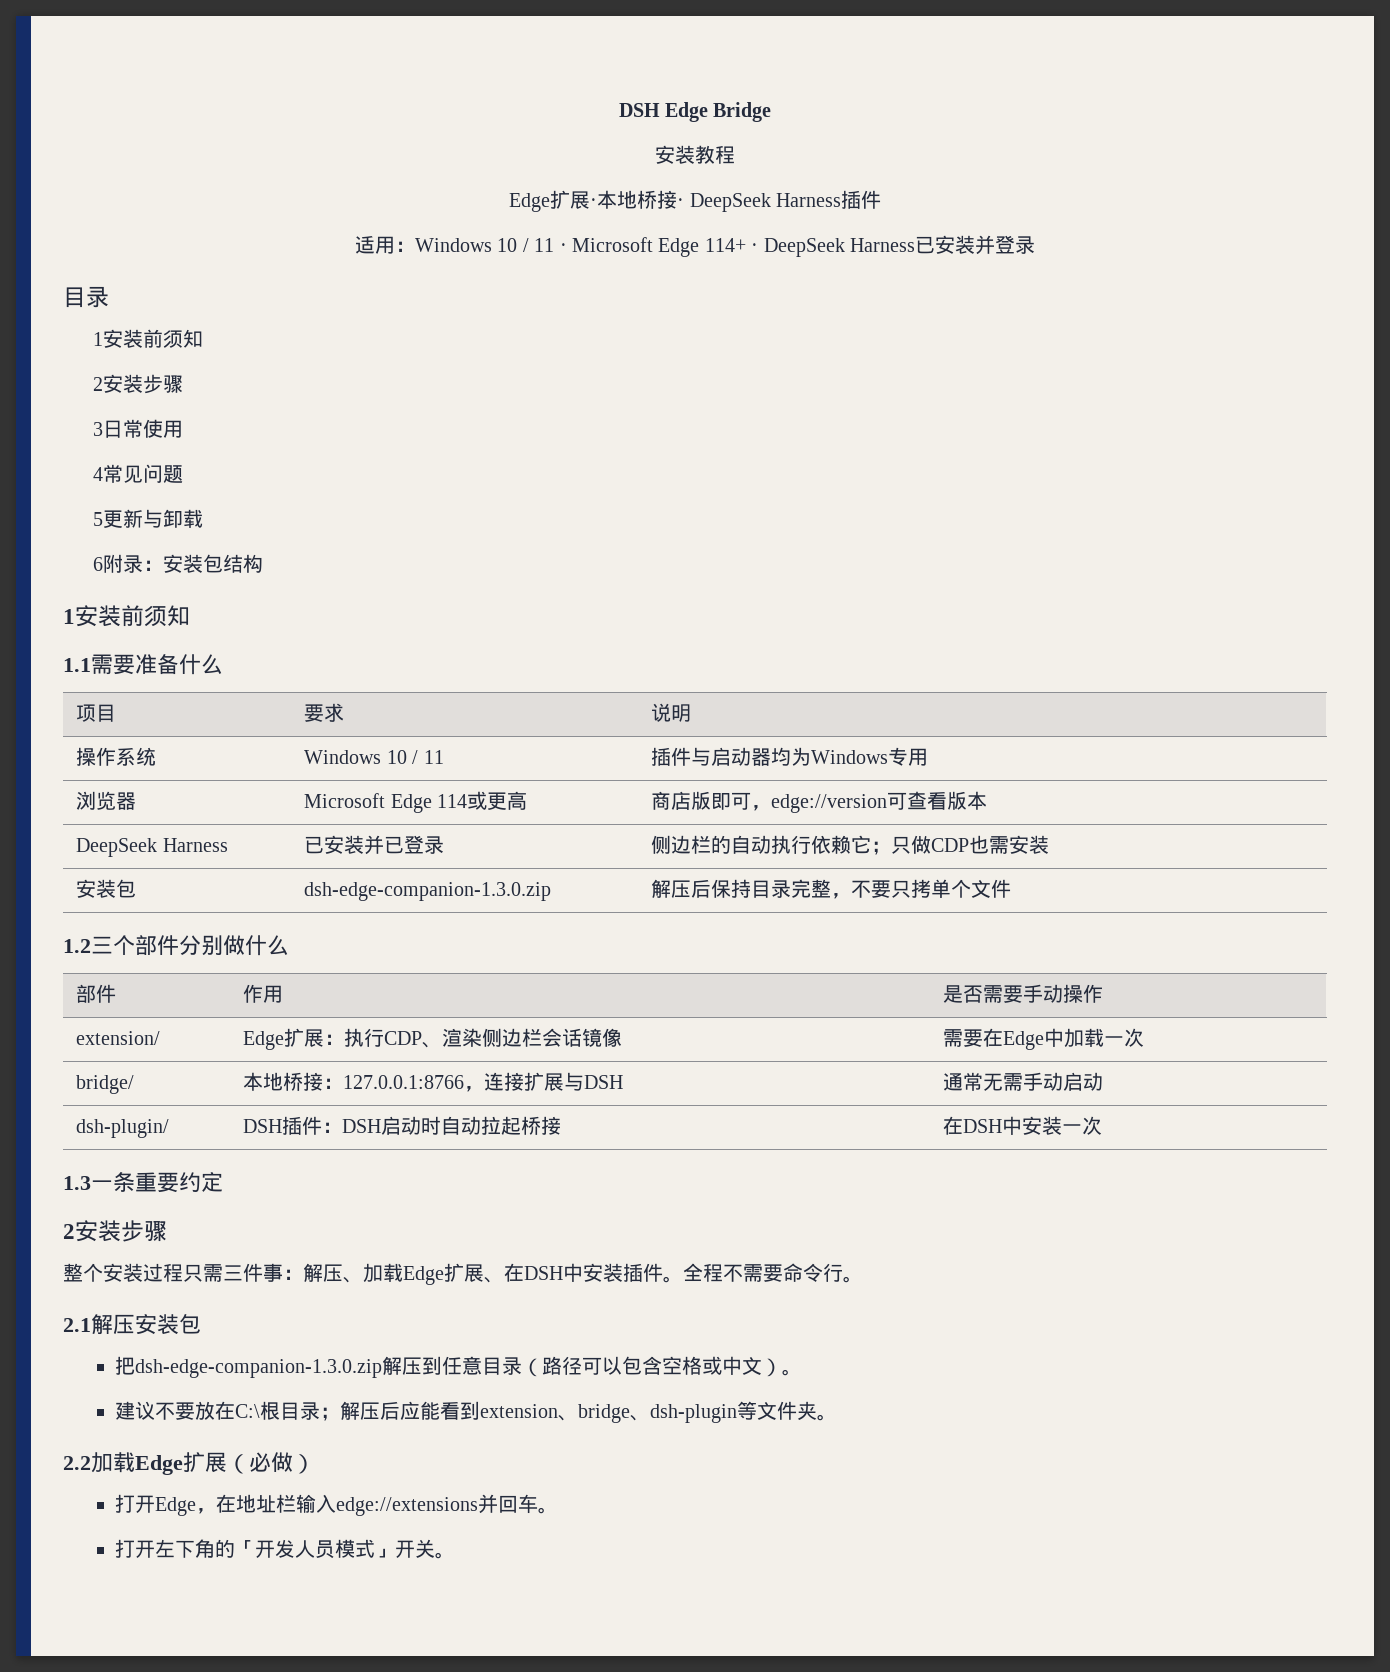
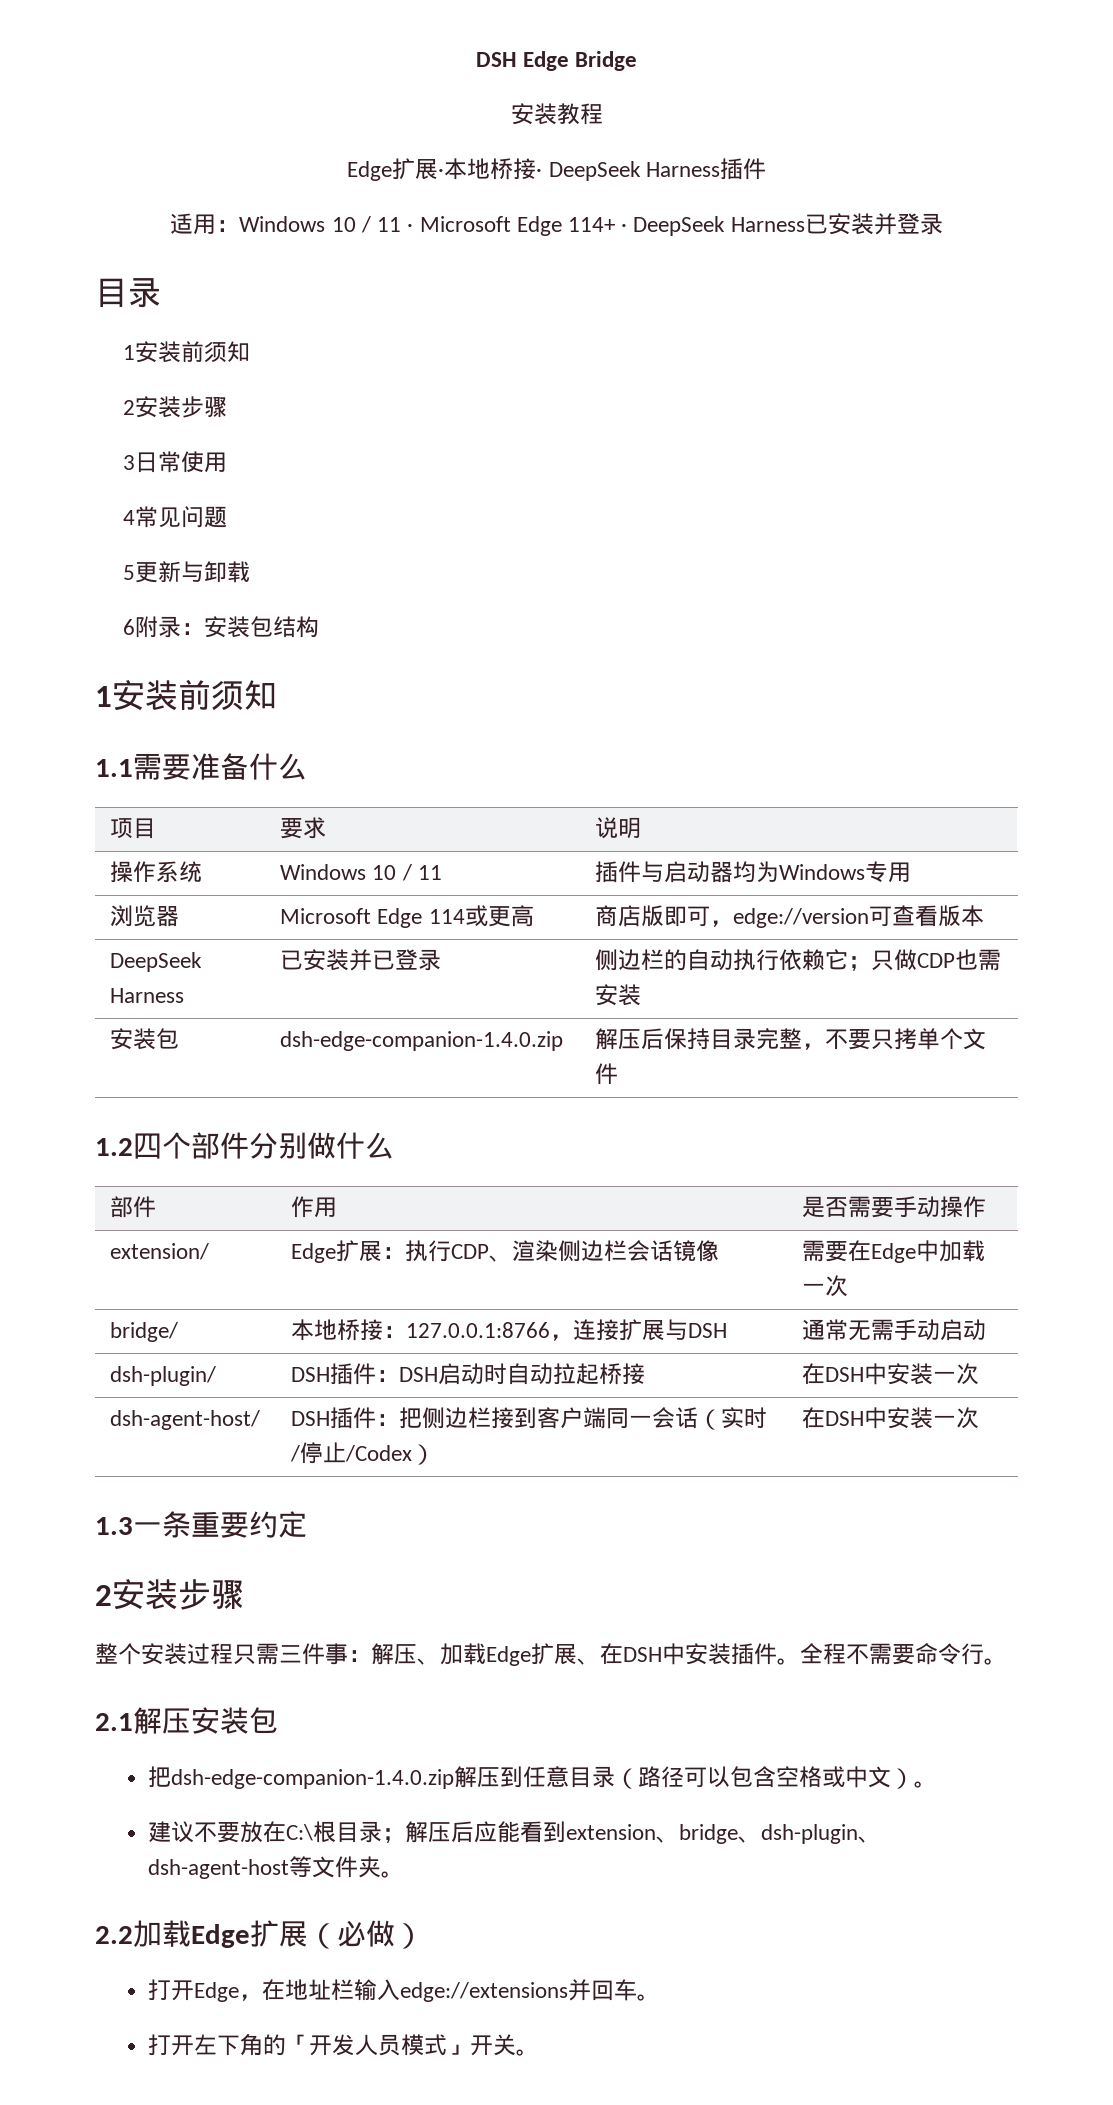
- 安装包 | dsh-edge-companion-1.3.0.zip | 解压后保持目录完整，不要只拷单个文件
+ 安装包 | dsh-edge-companion-1.4.0.zip | 解压后保持目录完整，不要只拷单个文件
- 1.2三个部件分别做什么
+ 1.2四个部件分别做什么
+ dsh-agent-host/ | DSH插件：把侧边栏接到客户端同一会话（实时/停止/Codex） | 在DSH中安装一次
- 把dsh-edge-companion-1.3.0.zip解压到任意目录（路径可以包含空格或中文）。
+ 把dsh-edge-companion-1.4.0.zip解压到任意目录（路径可以包含空格或中文）。
- 建议不要放在C:\根目录；解压后应能看到extension、bridge、dsh-plugin等文件夹。
+ 建议不要放在C:\根目录；解压后应能看到extension、bridge、dsh-plugin、dsh-agent-host等文件夹。

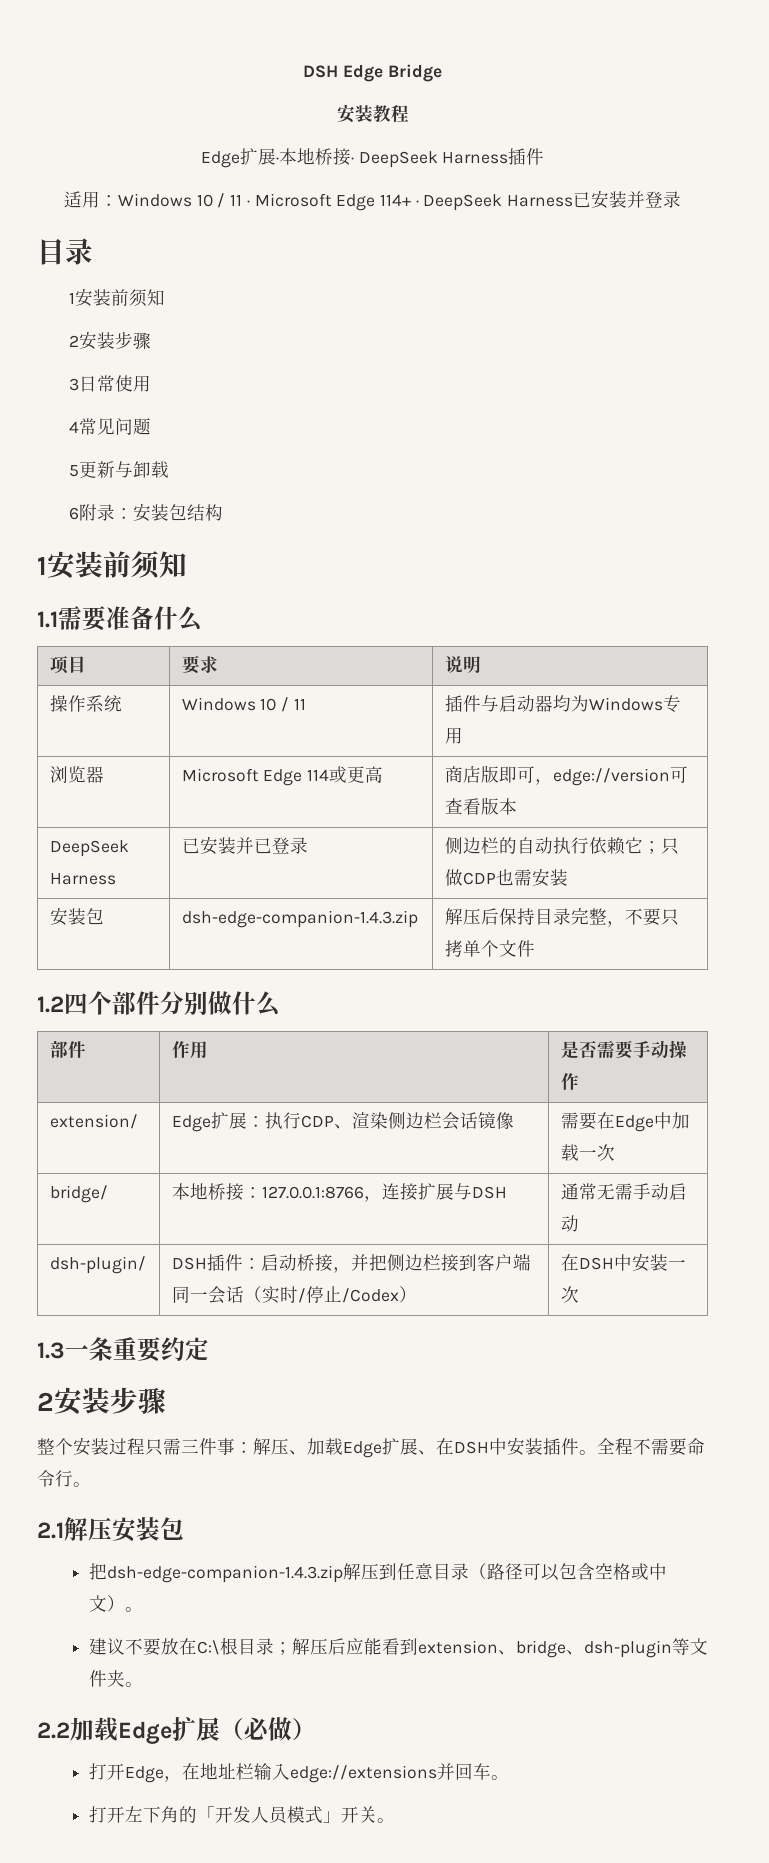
- 安装包 | dsh-edge-companion-1.4.0.zip | 解压后保持目录完整，不要只拷单个文件
+ 安装包 | dsh-edge-companion-1.4.3.zip | 解压后保持目录完整，不要只拷单个文件
- dsh-plugin/ | DSH插件：DSH启动时自动拉起桥接 | 在DSH中安装一次
- dsh-agent-host/ | DSH插件：把侧边栏接到客户端同一会话（实时/停止/Codex） | 在DSH中安装一次
+ dsh-plugin/ | DSH插件：启动桥接，并把侧边栏接到客户端同一会话（实时/停止/Codex） | 在DSH中安装一次
- 把dsh-edge-companion-1.4.0.zip解压到任意目录（路径可以包含空格或中文）。
+ 把dsh-edge-companion-1.4.3.zip解压到任意目录（路径可以包含空格或中文）。
- 建议不要放在C:\根目录；解压后应能看到extension、bridge、dsh-plugin、dsh-agent-host等文件夹。
+ 建议不要放在C:\根目录；解压后应能看到extension、bridge、dsh-plugin等文件夹。

